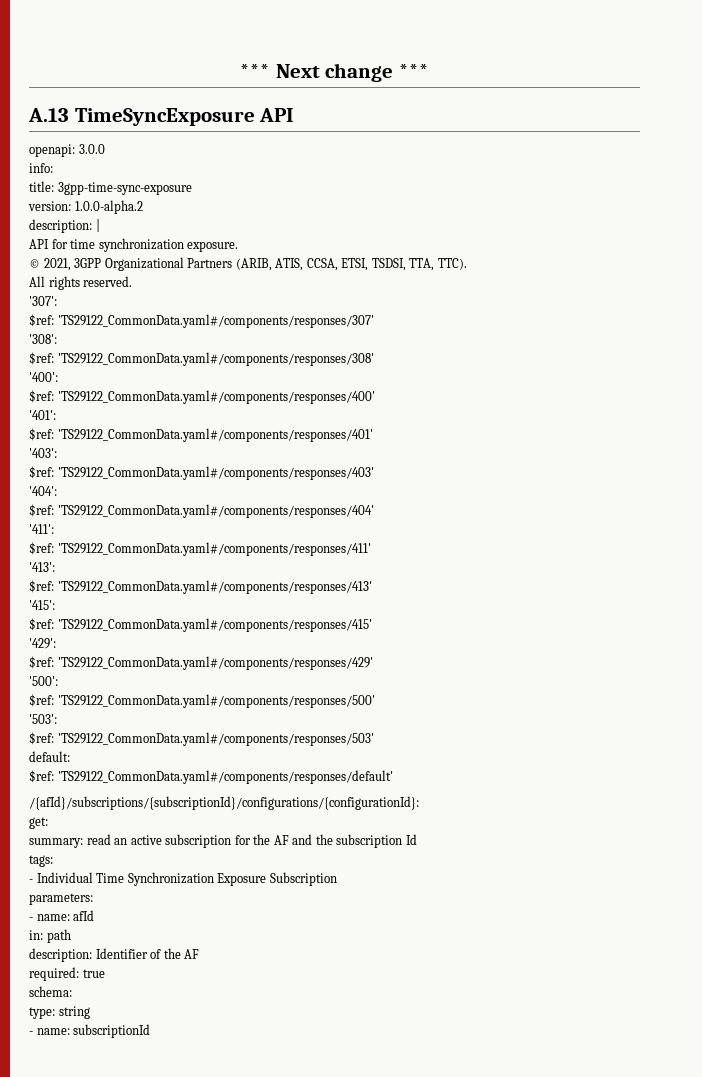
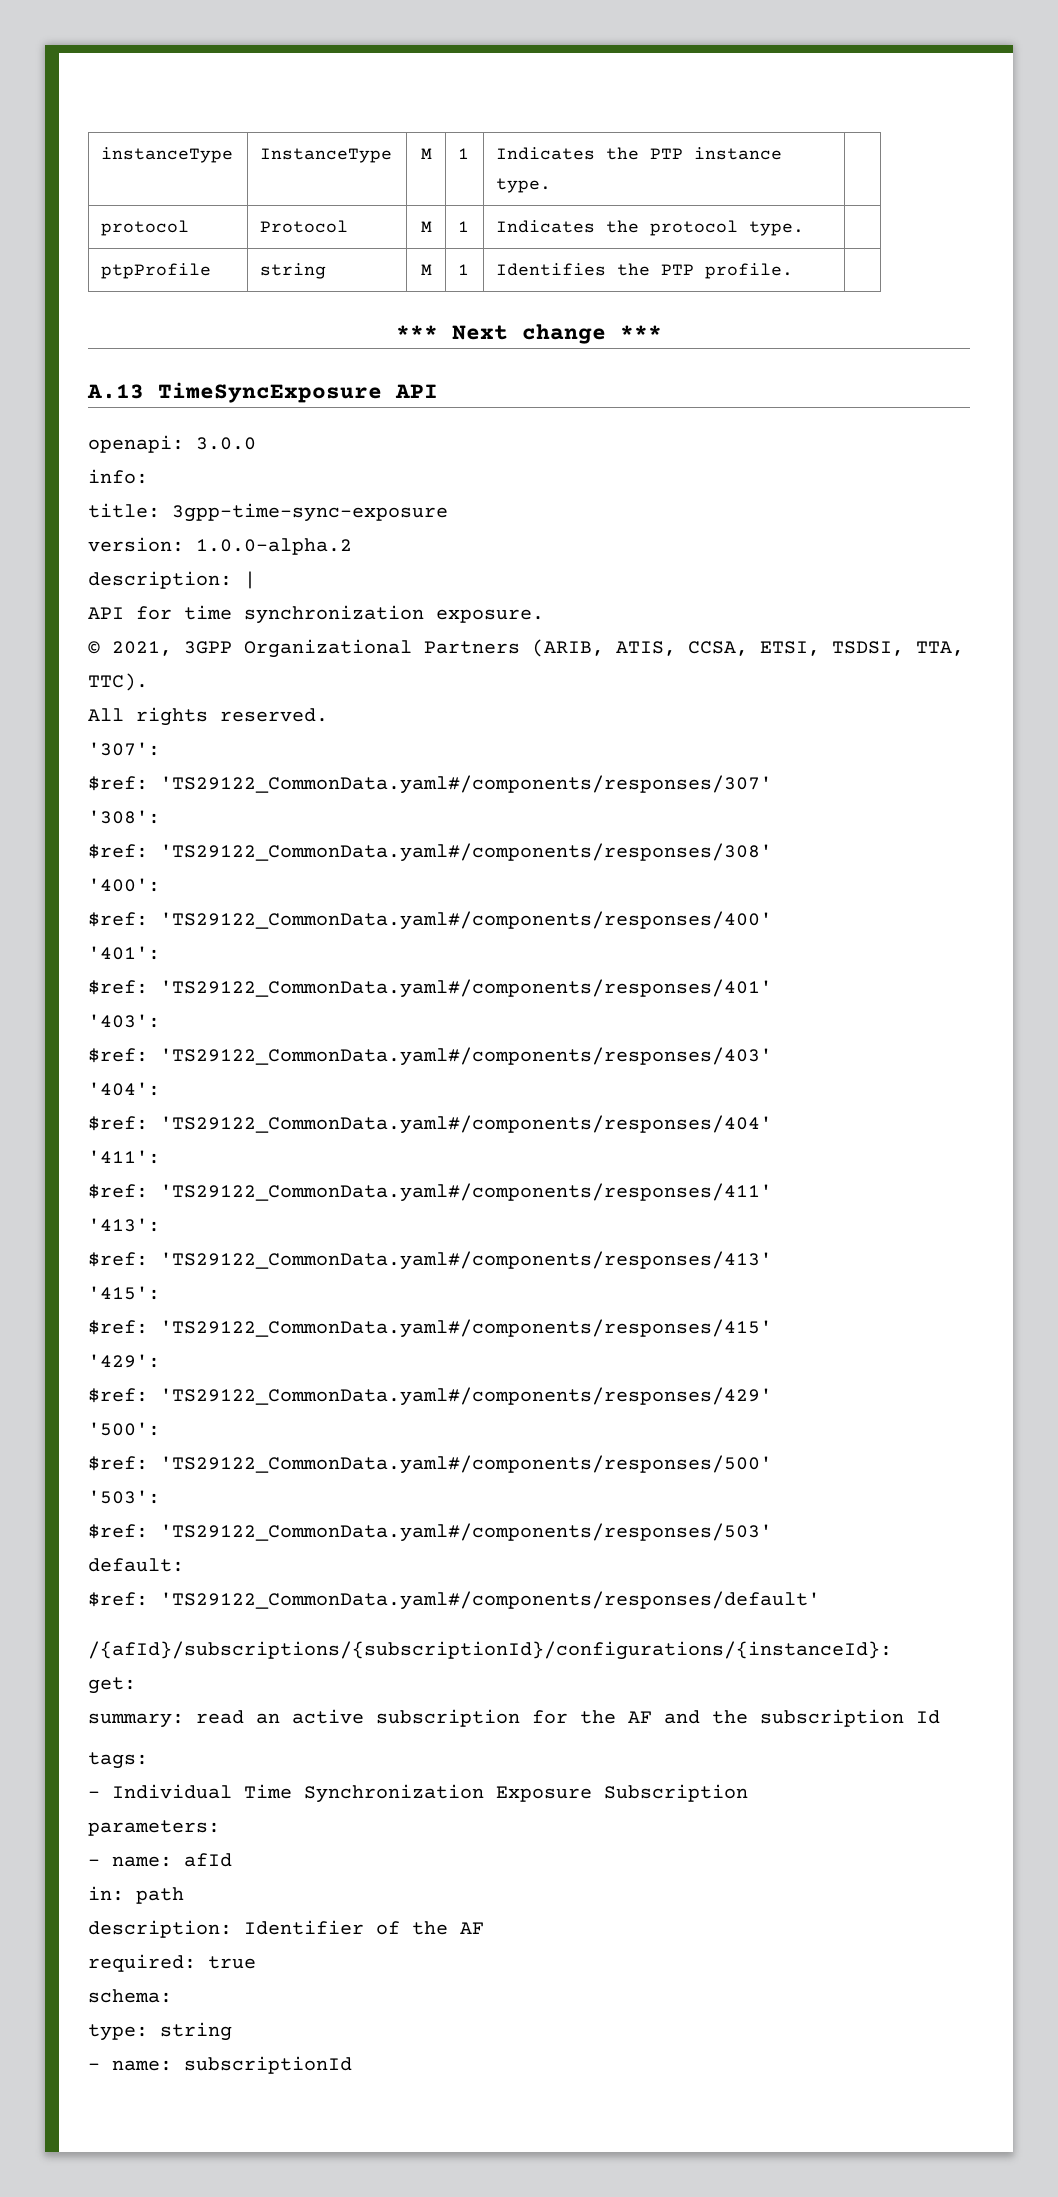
+ instanceType | InstanceType | M | 1 | Indicates the PTP instance type. |
+ protocol | Protocol | M | 1 | Indicates the protocol type. |
+ ptpProfile | string | M | 1 | Identifies the PTP profile. |
- /{afId}/subscriptions/{subscriptionId}/configurations/{configurationId}:
+ /{afId}/subscriptions/{subscriptionId}/configurations/{instanceId}:

